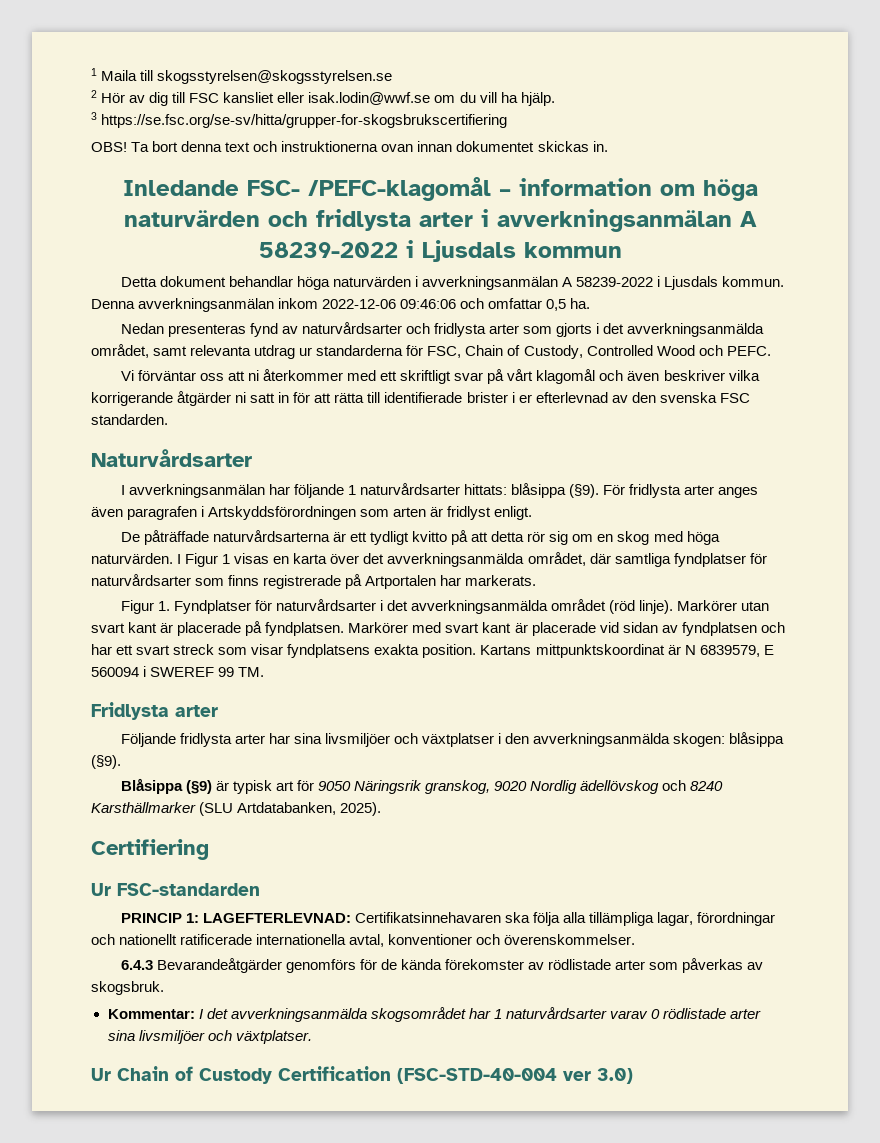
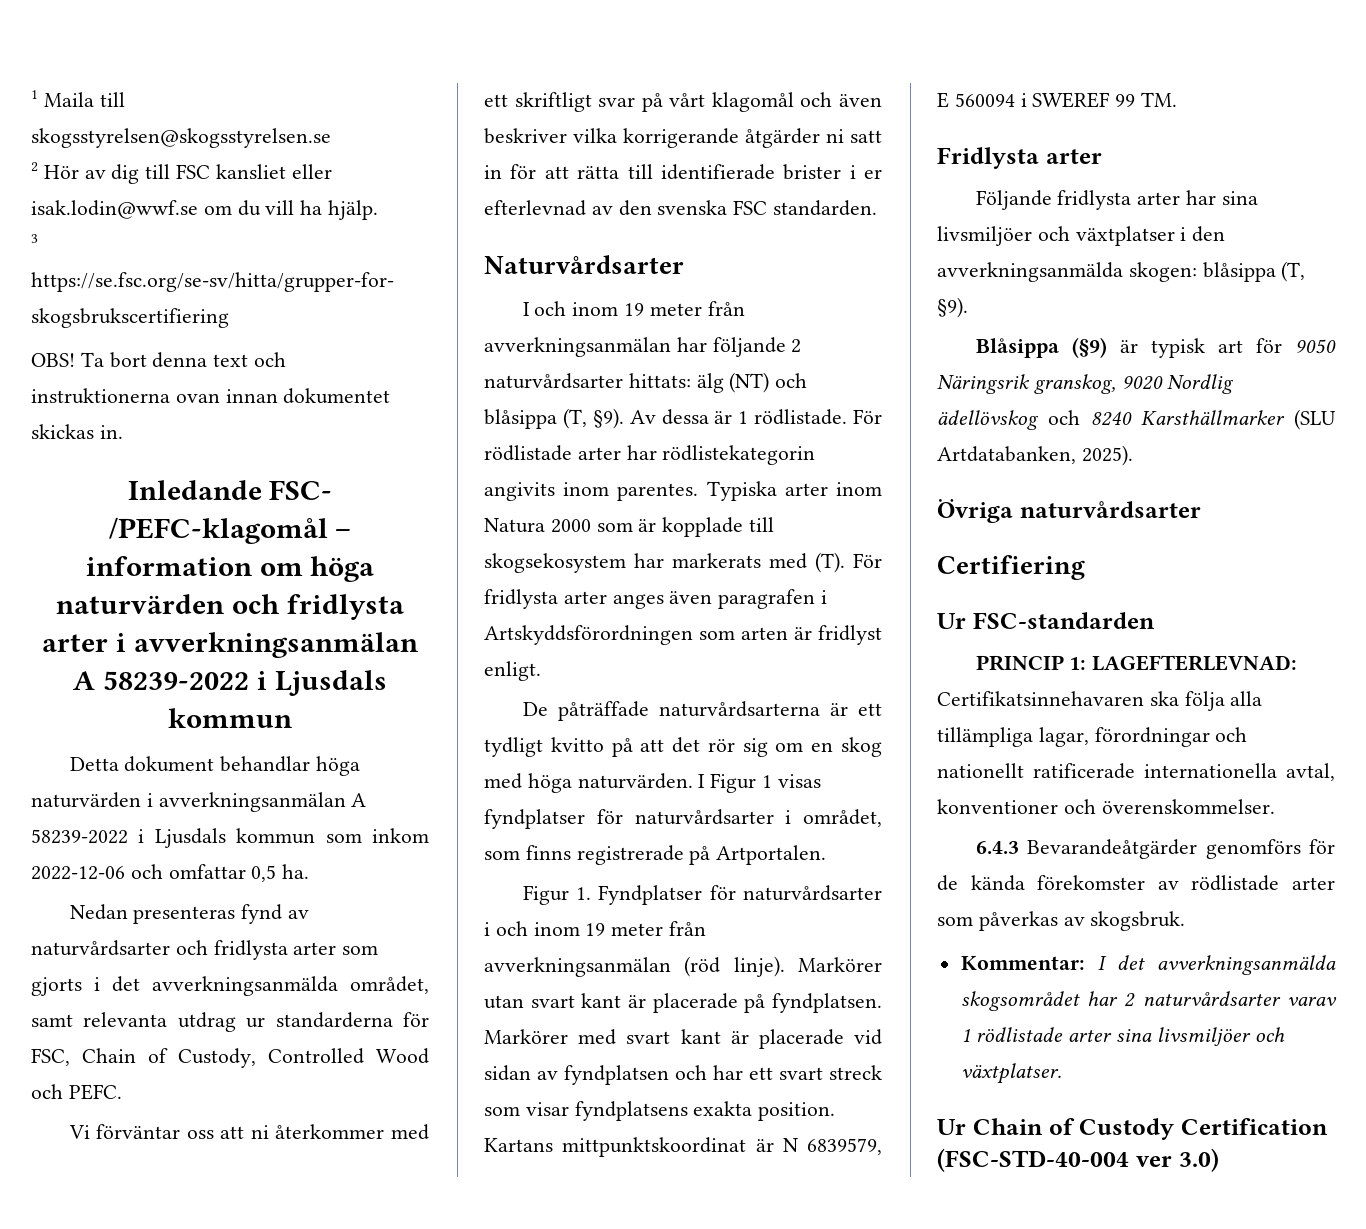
- Detta dokument behandlar höga naturvärden i avverkningsanmälan A 58239-2022 i Ljusdals kommun. Denna avverkningsanmälan inkom 2022-12-06 09:46:06 och omfattar 0,5 ha.
+ Detta dokument behandlar höga naturvärden i avverkningsanmälan A 58239-2022 i Ljusdals kommun som inkom 2022-12-06 och omfattar 0,5 ha.
- I avverkningsanmälan har följande 1 naturvårdsarter hittats: blåsippa (§9). För fridlysta arter anges även paragrafen i Artskyddsförordningen som arten är fridlyst enligt.
+ I och inom 19 meter från avverkningsanmälan har följande 2 naturvårdsarter hittats: älg (NT) och blåsippa (T, §9). Av dessa är 1 rödlistade. För rödlistade arter har rödlistekategorin angivits inom parentes. Typiska arter inom Natura 2000 som är kopplade till skogsekosystem har markerats med (T). För fridlysta arter anges även paragrafen i Artskyddsförordningen som arten är fridlyst enligt.
- De påträffade naturvårdsarterna är ett tydligt kvitto på att detta rör sig om en skog med höga naturvärden.
+ De påträffade naturvårdsarterna är ett tydligt kvitto på att det rör sig om en skog med höga naturvärden.
- I Figur 1 visas en karta över det avverkningsanmälda området, där samtliga fyndplatser för naturvårdsarter som finns registrerade på Artportalen har markerats.
+ I Figur 1 visas fyndplatser för naturvårdsarter i området, som finns registrerade på Artportalen.
- Figur 1. Fyndplatser för naturvårdsarter i det avverkningsanmälda området (röd linje).
+ Figur 1. Fyndplatser för naturvårdsarter i och inom 19 meter från avverkningsanmälan (röd linje).
- Följande fridlysta arter har sina livsmiljöer och växtplatser i den avverkningsanmälda skogen: blåsippa (§9).
+ Följande fridlysta arter har sina livsmiljöer och växtplatser i den avverkningsanmälda skogen: blåsippa (T, §9).
+ Övriga naturvårdsarter
- Kommentar: I det avverkningsanmälda skogsområdet har 1 naturvårdsarter varav 0 rödlistade arter sina livsmiljöer och växtplatser.
+ Kommentar: I det avverkningsanmälda skogsområdet har 2 naturvårdsarter varav 1 rödlistade arter sina livsmiljöer och växtplatser.

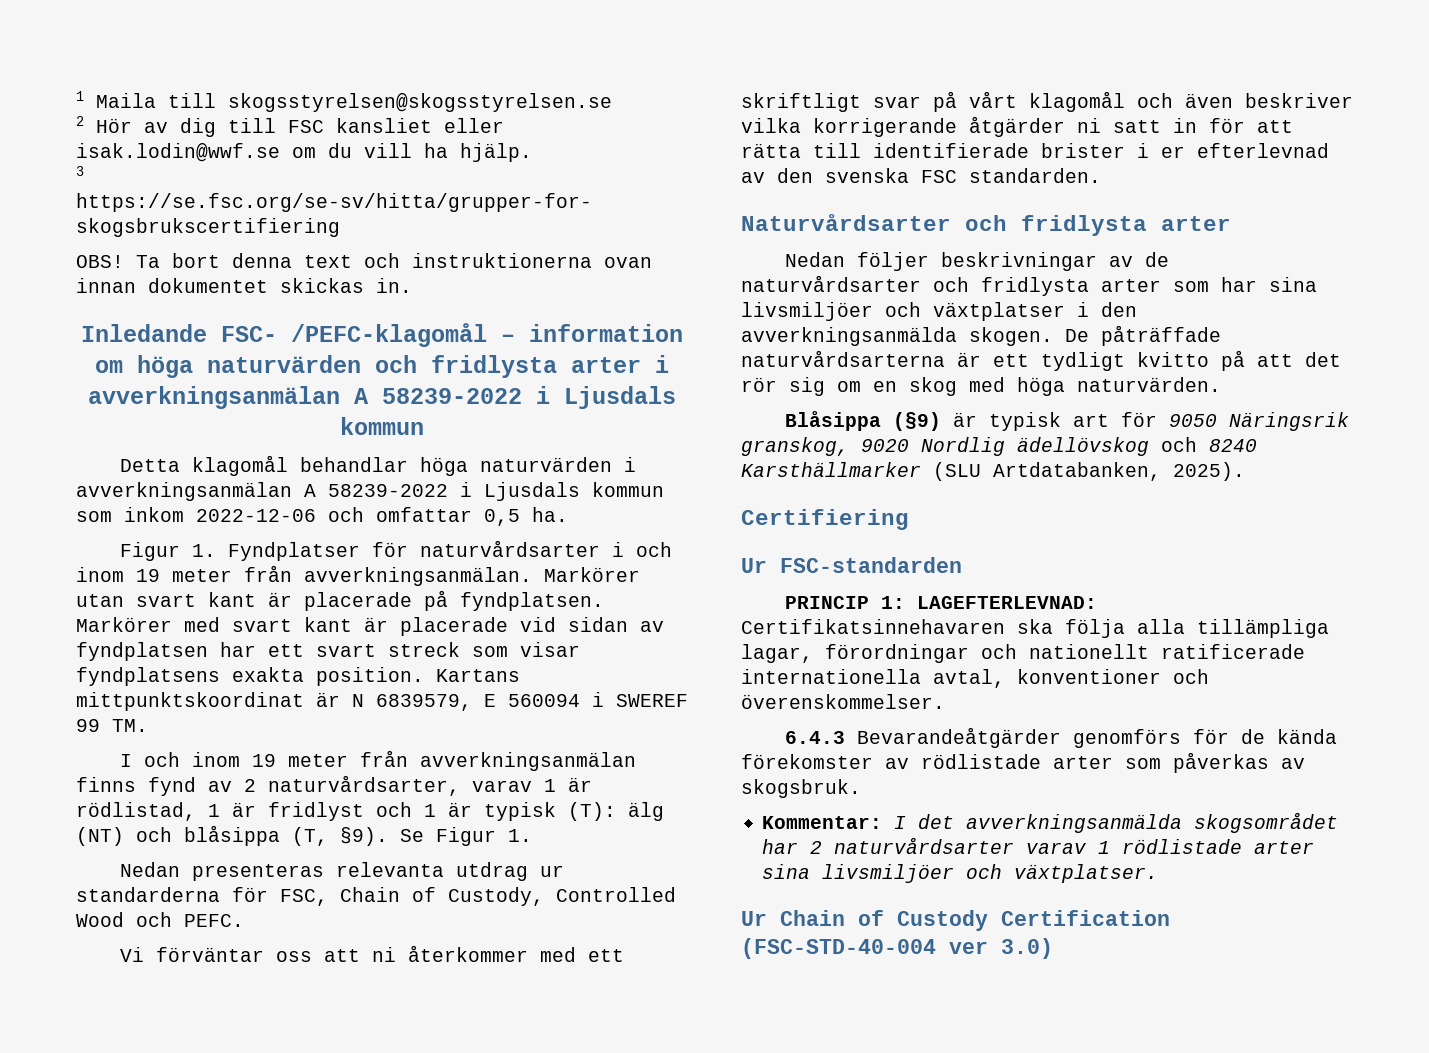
- Detta dokument behandlar höga naturvärden i avverkningsanmälan A 58239-2022 i Ljusdals kommun som inkom 2022-12-06 och omfattar 0,5 ha.
+ Detta klagomål behandlar höga naturvärden i avverkningsanmälan A 58239-2022 i Ljusdals kommun som inkom 2022-12-06 och omfattar 0,5 ha.
- Nedan presenteras fynd av naturvårdsarter och fridlysta arter som gjorts i det avverkningsanmälda området, samt relevanta utdrag ur standarderna för FSC, Chain of Custody, Controlled Wood och PEFC.
+ Figur 1. Fyndplatser för naturvårdsarter i och inom 19 meter från avverkningsanmälan. Markörer utan svart kant är placerade på fyndplatsen. Markörer med svart kant är placerade vid sidan av fyndplatsen har ett svart streck som visar fyndplatsens exakta position. Kartans mittpunktskoordinat är N 6839579, E 560094 i SWEREF 99 TM.
+ I och inom 19 meter från avverkningsanmälan finns fynd av 2 naturvårdsarter, varav 1 är rödlistad, 1 är fridlyst och 1 är typisk (T): älg (NT) och blåsippa (T, §9). Se Figur 1.
+ Nedan presenteras relevanta utdrag ur standarderna för FSC, Chain of Custody, Controlled Wood och PEFC.
- Naturvårdsarter
- I och inom 19 meter från avverkningsanmälan har följande 2 naturvårdsarter hittats: älg (NT) och blåsippa (T, §9). Av dessa är 1 rödlistade. För rödlistade arter har rödlistekategorin angivits inom parentes. Typiska arter inom Natura 2000 som är kopplade till skogsekosystem har markerats med (T). För fridlysta arter anges även paragrafen i Artskyddsförordningen som arten är fridlyst enligt.
- De påträffade naturvårdsarterna är ett tydligt kvitto på att det rör sig om en skog med höga naturvärden. I Figur 1 visas fyndplatser för naturvårdsarter i området, som finns registrerade på Artportalen.
- Figur 1. Fyndplatser för naturvårdsarter i och inom 19 meter från avverkningsanmälan (röd linje). Markörer utan svart kant är placerade på fyndplatsen. Markörer med svart kant är placerade vid sidan av fyndplatsen och har ett svart streck som visar fyndplatsens exakta position. Kartans mittpunktskoordinat är N 6839579, E 560094 i SWEREF 99 TM.
- Fridlysta arter
- Följande fridlysta arter har sina livsmiljöer och växtplatser i den avverkningsanmälda skogen: blåsippa (T, §9).
+ Naturvårdsarter och fridlysta arter
+ Nedan följer beskrivningar av de naturvårdsarter och fridlysta arter som har sina livsmiljöer och växtplatser i den avverkningsanmälda skogen. De påträffade naturvårdsarterna är ett tydligt kvitto på att det rör sig om en skog med höga naturvärden.
- Övriga naturvårdsarter

